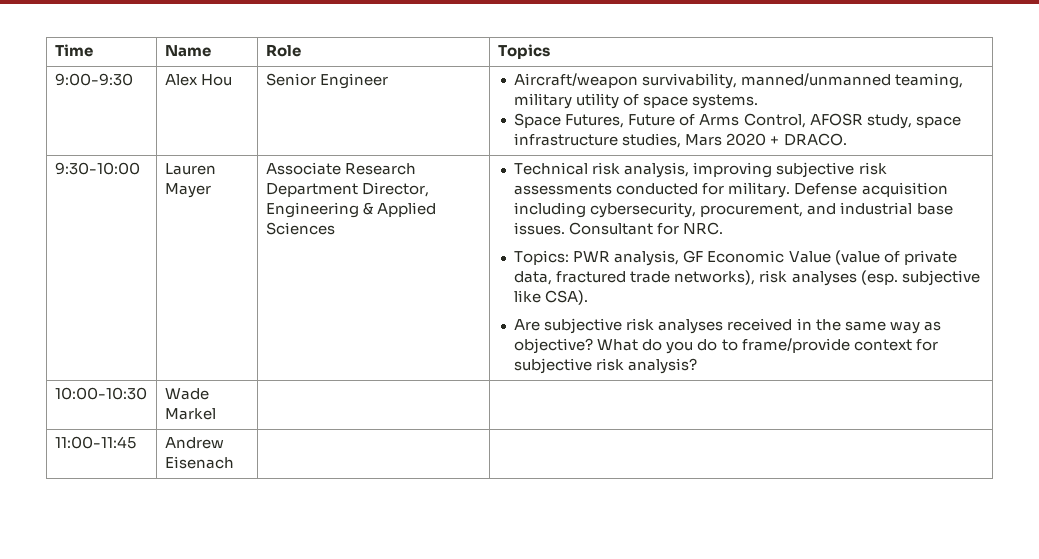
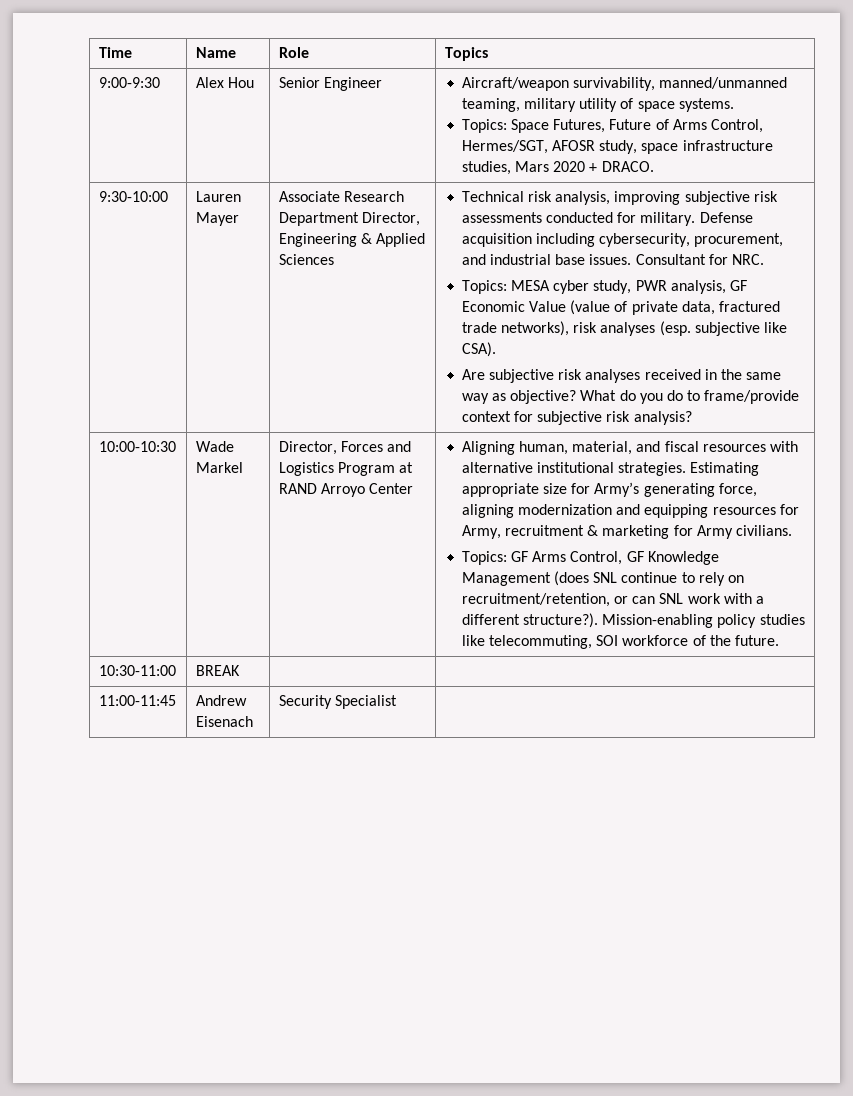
  9:00-9:30 | Alex Hou | Senior Engineer | Aircraft/weapon survivability, manned/unmanned teaming, military utility of space systems.
- Space Futures, Future of Arms Control, AFOSR study, space infrastructure studies, Mars 2020 + DRACO.
+ Topics: Space Futures, Future of Arms Control, Hermes/SGT, AFOSR study, space infrastructure studies, Mars 2020 + DRACO.
- Topics: PWR analysis, GF Economic Value (value of private data, fractured trade networks), risk analyses (esp. subjective like CSA).
+ Topics: MESA cyber study, PWR analysis, GF Economic Value (value of private data, fractured trade networks), risk analyses (esp. subjective like CSA).
+ Director, Forces and Logistics Program at RAND Arroyo Center | Aligning human, material, and fiscal resources with alternative institutional strategies. Estimating appropriate size for Army’s generating force, aligning modernization and equipping resources for Army, recruitment & marketing for Army civilians.
+ Topics: GF Arms Control, GF Knowledge Management (does SNL continue to rely on recruitment/retention, or can SNL work with a different structure?). Mission-enabling policy studies like telecommuting, SOI workforce of the future.
+ 10:30-11:00 | BREAK | |
- 11:00-11:45 | Andrew Eisenach | |
+ 11:00-11:45 | Andrew Eisenach | Security Specialist |

